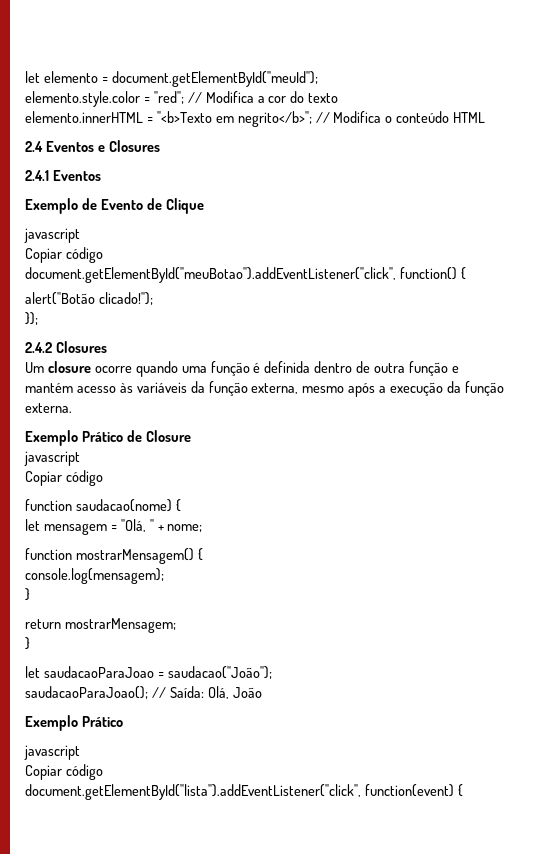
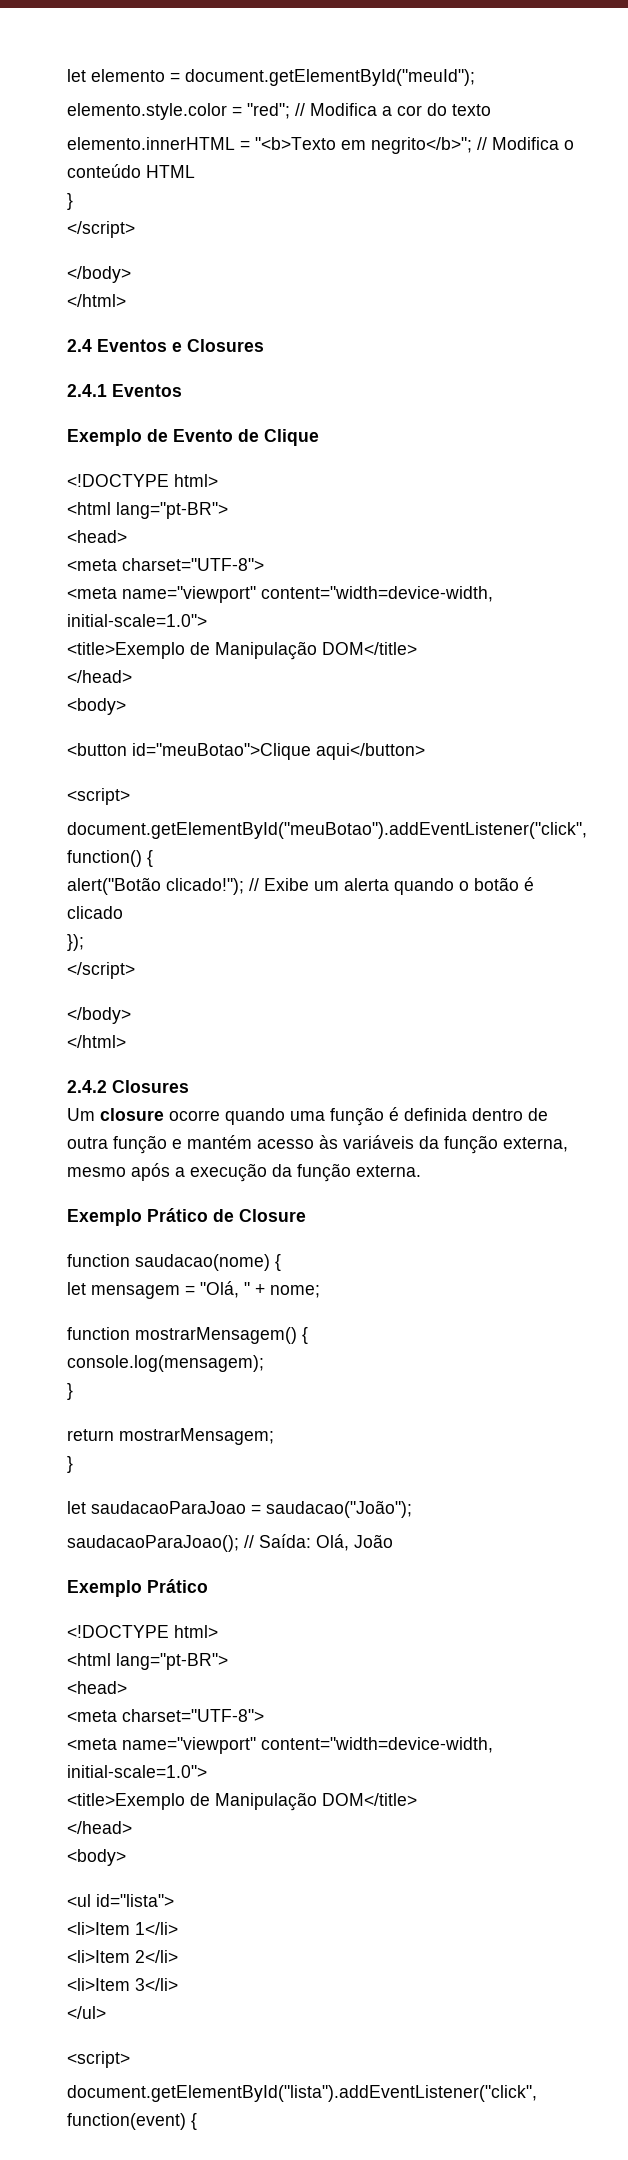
  elemento.innerHTML = "<b>Texto em negrito</b>"; // Modifica o conteúdo HTML
+ }
+ </script>
+ </body>
+ </html>
  Exemplo de Evento de Clique
- javascript
- Copiar código
+ <!DOCTYPE html>
+ <html lang="pt-BR">
+ <head>
+ <meta charset="UTF-8">
+ <meta name="viewport" content="width=device-width, initial-scale=1.0">
+ <title>Exemplo de Manipulação DOM</title>
+ </head>
+ <body>
+ <button id="meuBotao">Clique aqui</button>
+ <script>
- alert("Botão clicado!");
+ alert("Botão clicado!"); // Exibe um alerta quando o botão é clicado
  });
+ </script>
+ </body>
+ </html>
  Exemplo Prático de Closure
- javascript
- Copiar código
  saudacaoParaJoao(); // Saída: Olá, João
  Exemplo Prático
- javascript
- Copiar código
+ <!DOCTYPE html>
+ <html lang="pt-BR">
+ <head>
+ <meta charset="UTF-8">
+ <meta name="viewport" content="width=device-width, initial-scale=1.0">
+ <title>Exemplo de Manipulação DOM</title>
+ </head>
+ <body>
+ <ul id="lista">
+ <li>Item 1</li>
+ <li>Item 2</li>
+ <li>Item 3</li>
+ </ul>
+ <script>

